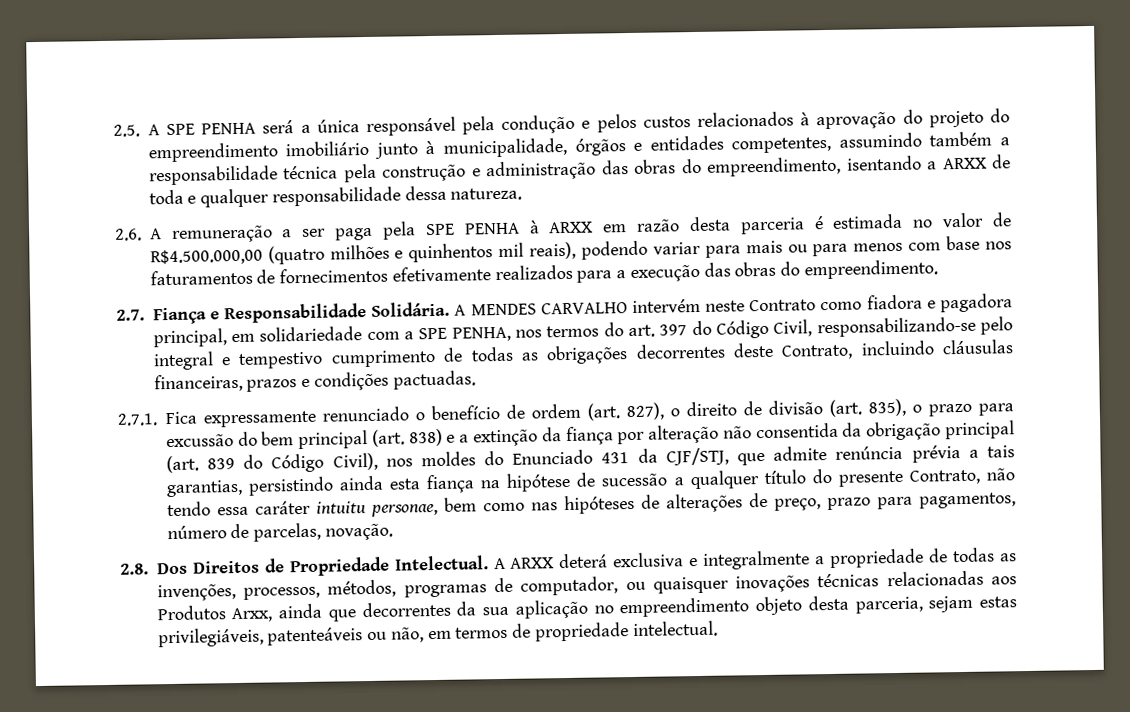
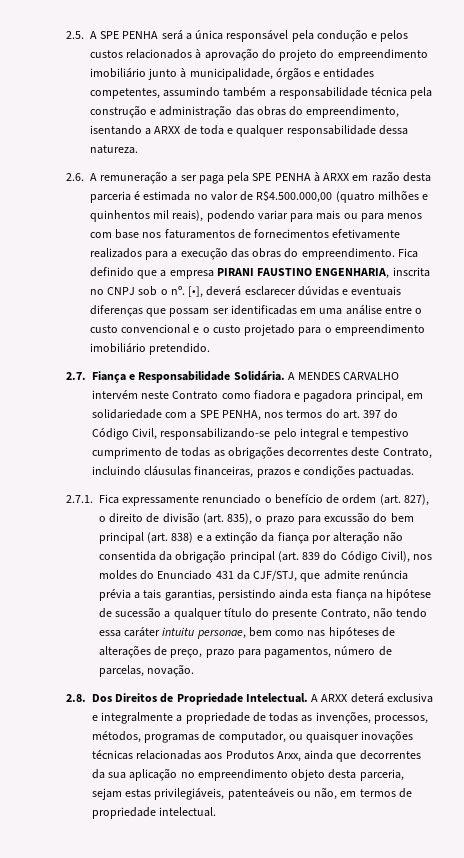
+ Fica definido que a empresa PIRANI FAUSTINO ENGENHARIA, inscrita no CNPJ sob o nº. [•], deverá esclarecer dúvidas e eventuais diferenças que possam ser identificadas em uma análise entre o custo convencional e o custo projetado para o empreendimento imobiliário pretendido.

